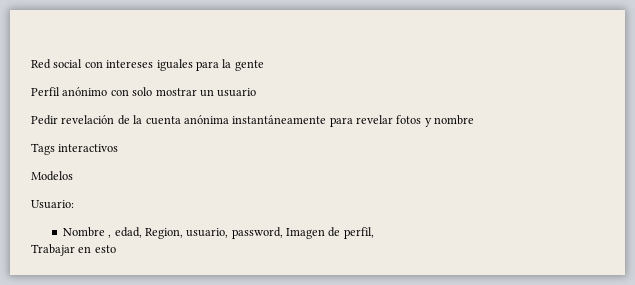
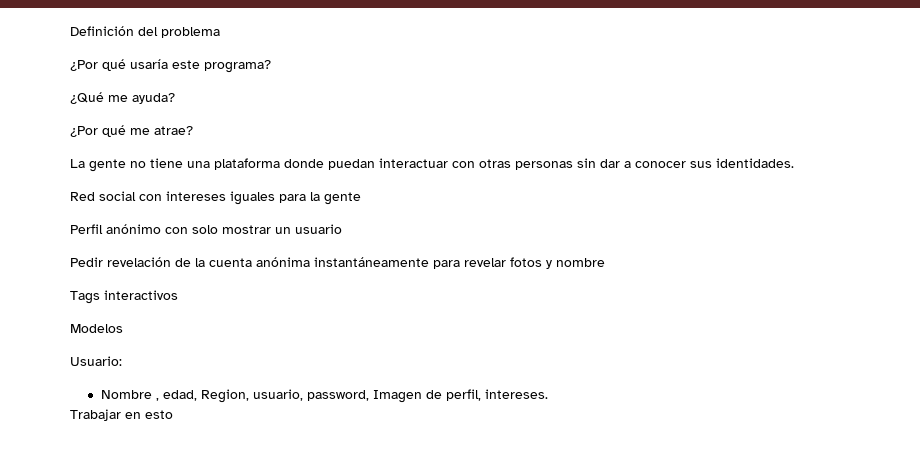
+ Definición del problema
+ ¿Por qué usaría este programa?
+ ¿Qué me ayuda?
+ ¿Por qué me atrae?
+ La gente no tiene una plataforma donde puedan interactuar con otras personas sin dar a conocer sus identidades.
- Nombre , edad, Region, usuario, password, Imagen de perfil,
+ Nombre , edad, Region, usuario, password, Imagen de perfil, intereses.

